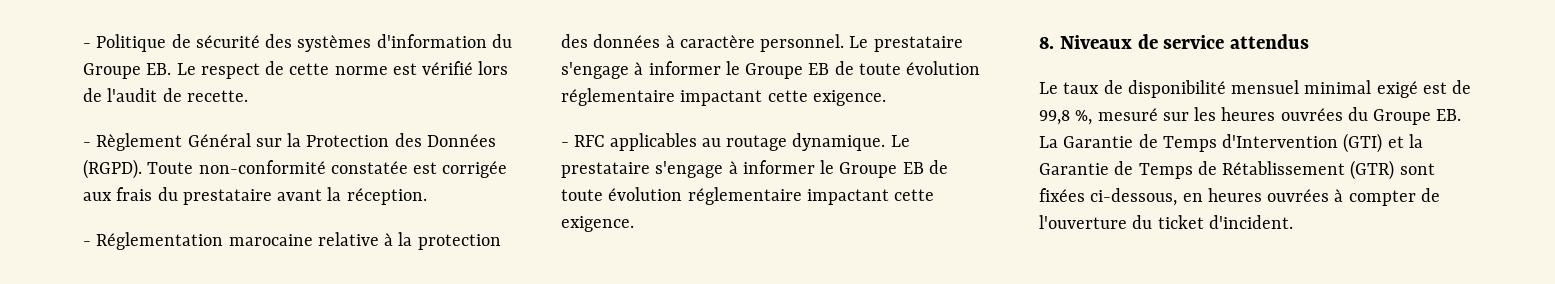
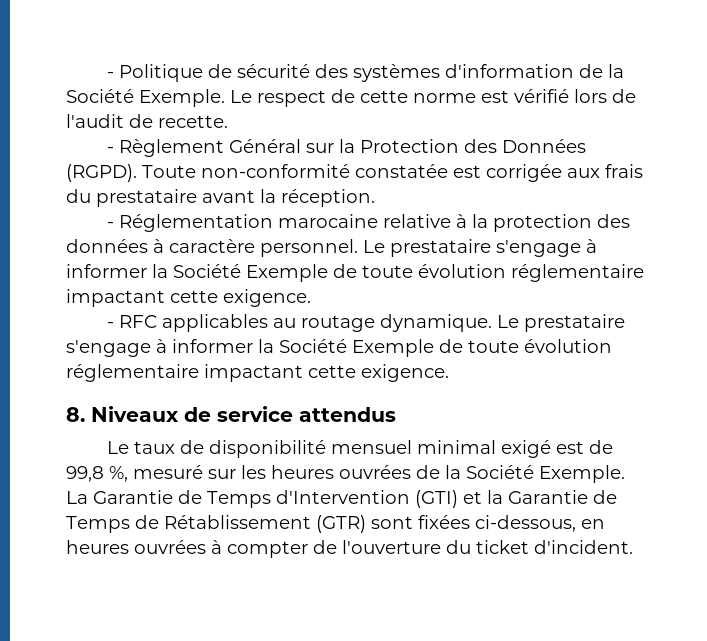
- - Politique de sécurité des systèmes d'information du Groupe EB. Le respect de cette norme est vérifié lors de l'audit de recette.
+ - Politique de sécurité des systèmes d'information de la Société Exemple. Le respect de cette norme est vérifié lors de l'audit de recette.
- - Réglementation marocaine relative à la protection des données à caractère personnel. Le prestataire s'engage à informer le Groupe EB de toute évolution réglementaire impactant cette exigence.
+ - Réglementation marocaine relative à la protection des données à caractère personnel. Le prestataire s'engage à informer la Société Exemple de toute évolution réglementaire impactant cette exigence.
- - RFC applicables au routage dynamique. Le prestataire s'engage à informer le Groupe EB de toute évolution réglementaire impactant cette exigence.
+ - RFC applicables au routage dynamique. Le prestataire s'engage à informer la Société Exemple de toute évolution réglementaire impactant cette exigence.
- Le taux de disponibilité mensuel minimal exigé est de 99,8 %, mesuré sur les heures ouvrées du Groupe EB. La Garantie de Temps d'Intervention (GTI) et la Garantie de Temps de Rétablissement (GTR) sont fixées ci-dessous, en heures ouvrées à compter de l'ouverture du ticket d'incident.
+ Le taux de disponibilité mensuel minimal exigé est de 99,8 %, mesuré sur les heures ouvrées de la Société Exemple. La Garantie de Temps d'Intervention (GTI) et la Garantie de Temps de Rétablissement (GTR) sont fixées ci-dessous, en heures ouvrées à compter de l'ouverture du ticket d'incident.

